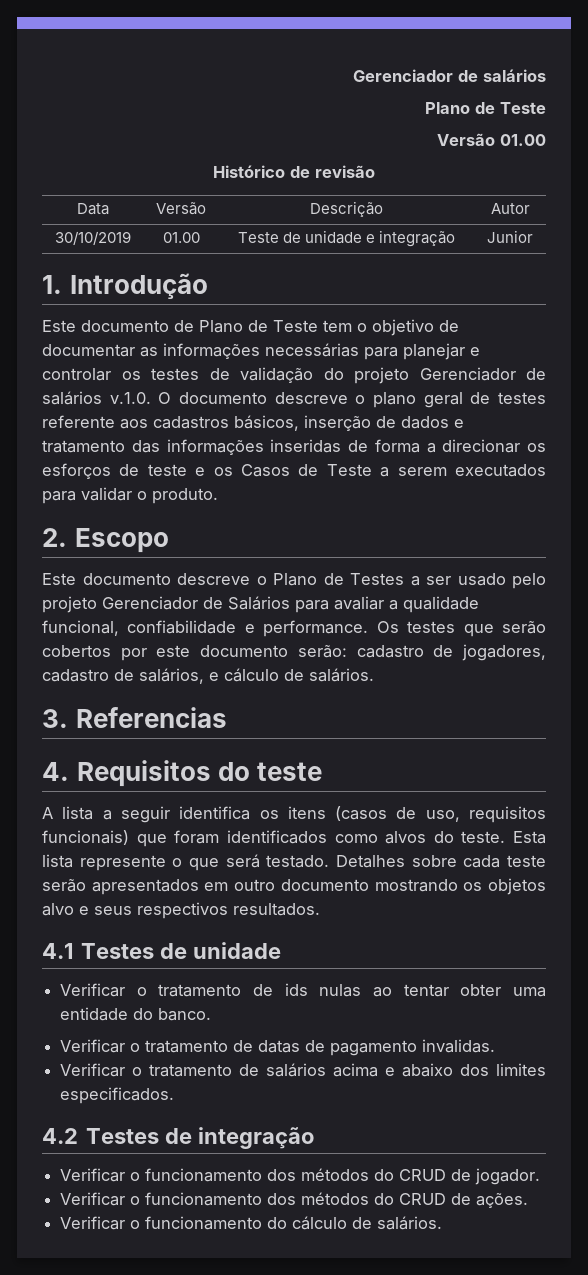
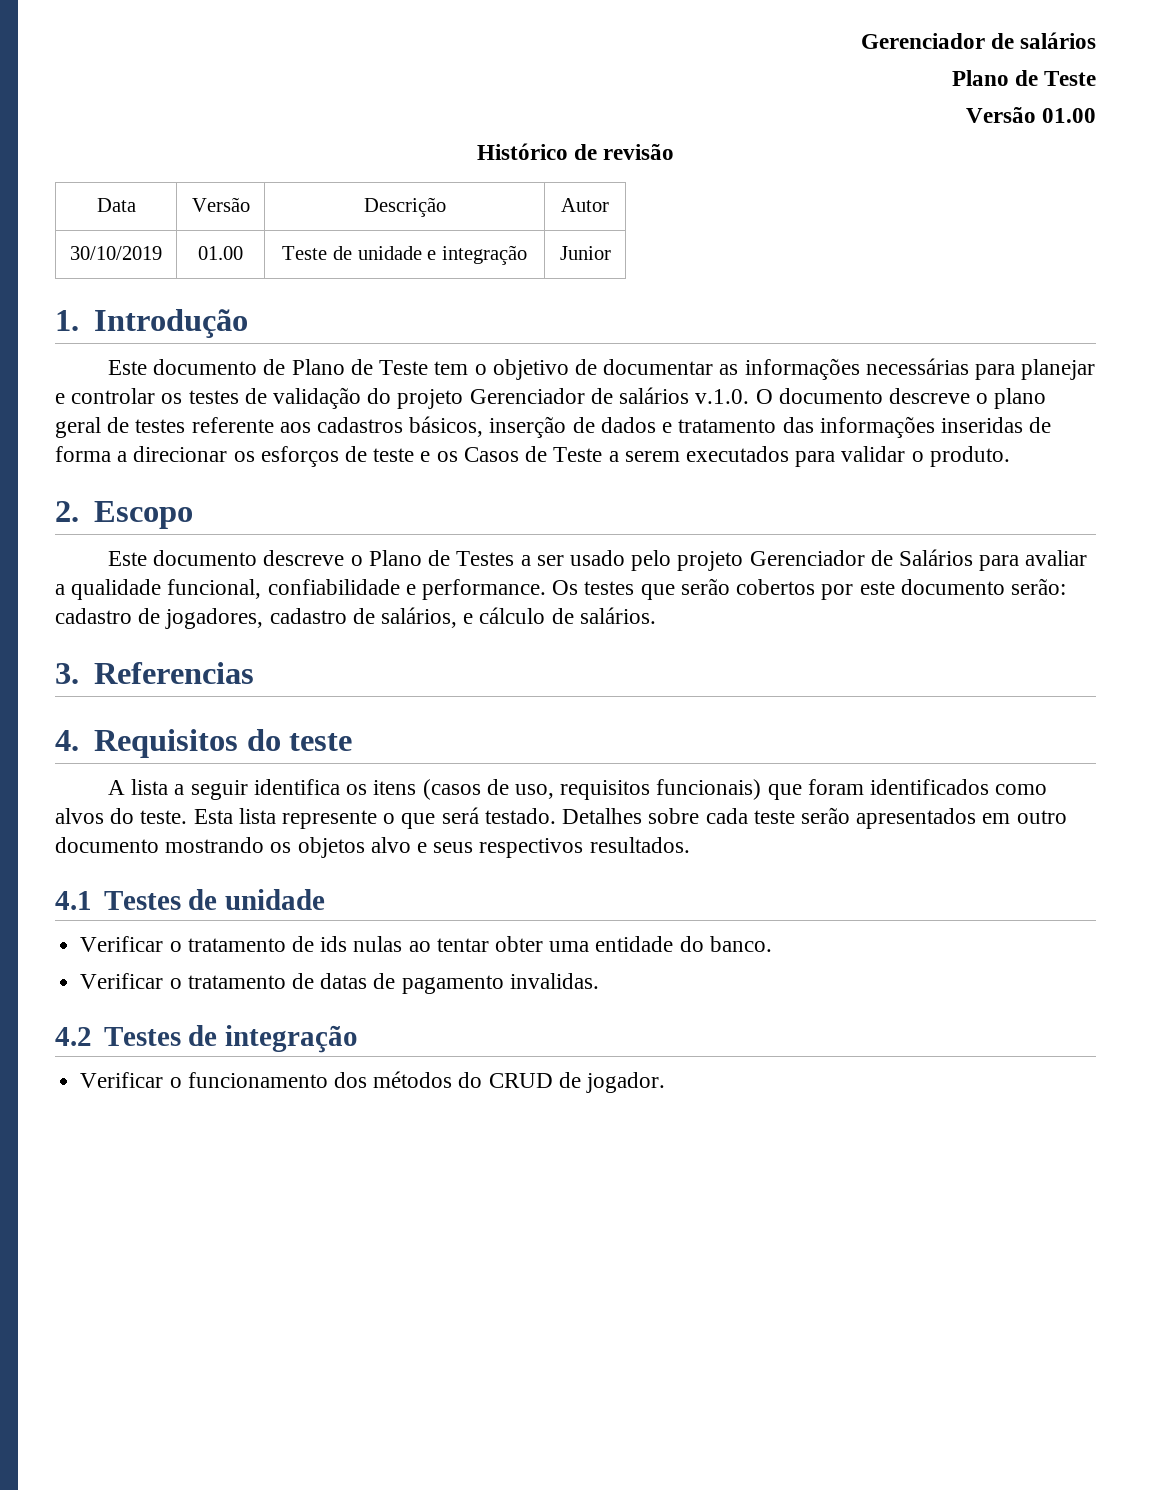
- Verificar o tratamento de salários acima e abaixo dos limites especificados.
- Verificar o funcionamento dos métodos do CRUD de ações.
- Verificar o funcionamento do cálculo de salários.

